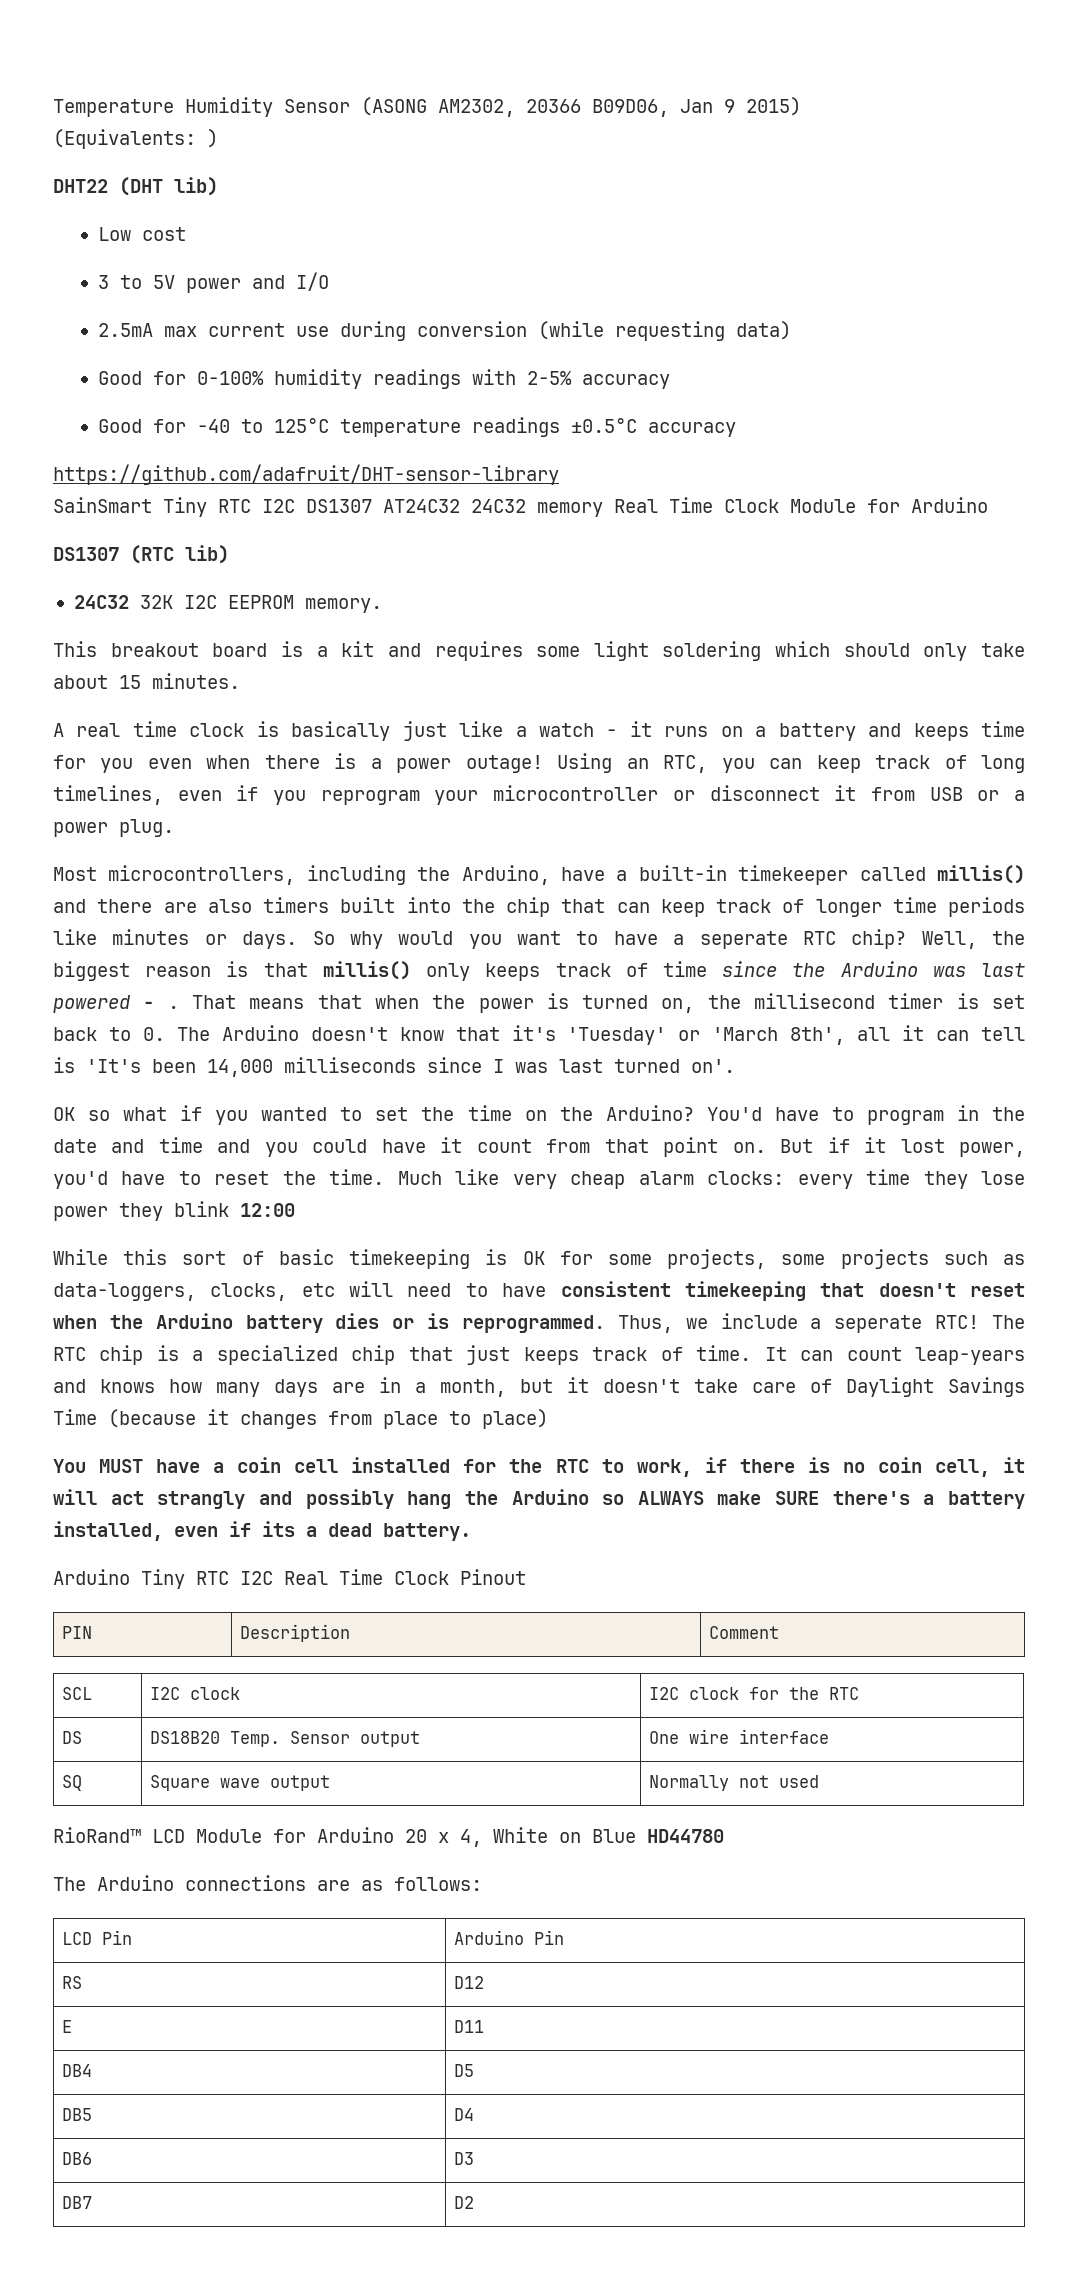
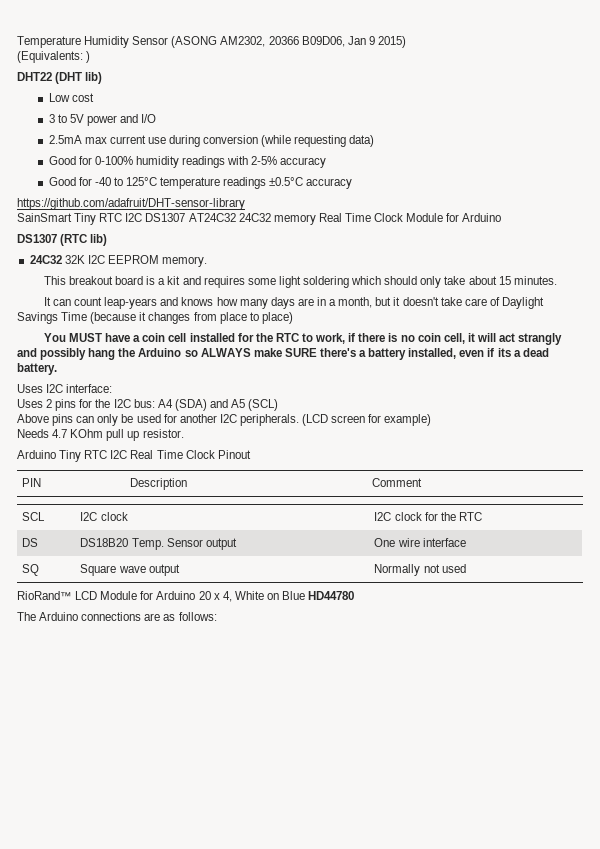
- A real time clock is basically just like a watch - it runs on a battery and keeps time for you even when there is a power outage! Using an RTC, you can keep track of long timelines, even if you reprogram your microcontroller or disconnect it from USB or a power plug.
- Most microcontrollers, including the Arduino, have a built-in timekeeper called millis() and there are also timers built into the chip that can keep track of longer time periods like minutes or days. So why would you want to have a seperate RTC chip? Well, the biggest reason is that millis() only keeps track of time since the Arduino was last powered - . That means that when the power is turned on, the millisecond timer is set back to 0. The Arduino doesn't know that it's 'Tuesday' or 'March 8th', all it can tell is 'It's been 14,000 milliseconds since I was last turned on'.
- OK so what if you wanted to set the time on the Arduino? You'd have to program in the date and time and you could have it count from that point on. But if it lost power, you'd have to reset the time. Much like very cheap alarm clocks: every time they lose power they blink 12:00
- While this sort of basic timekeeping is OK for some projects, some projects such as data-loggers, clocks, etc will need to have consistent timekeeping that doesn't reset when the Arduino battery dies or is reprogrammed. Thus, we include a seperate RTC! The RTC chip is a specialized chip that just keeps track of time.
+ Uses I2C interface:
+ Uses 2 pins for the I2C bus: A4 (SDA) and A5 (SCL)
+ Above pins can only be used for another I2C peripherals. (LCD screen for example)
+ Needs 4.7 KOhm pull up resistor.
- LCD Pin | Arduino Pin
- RS | D12
- E | D11
- DB4 | D5
- DB5 | D4
- DB6 | D3
- DB7 | D2

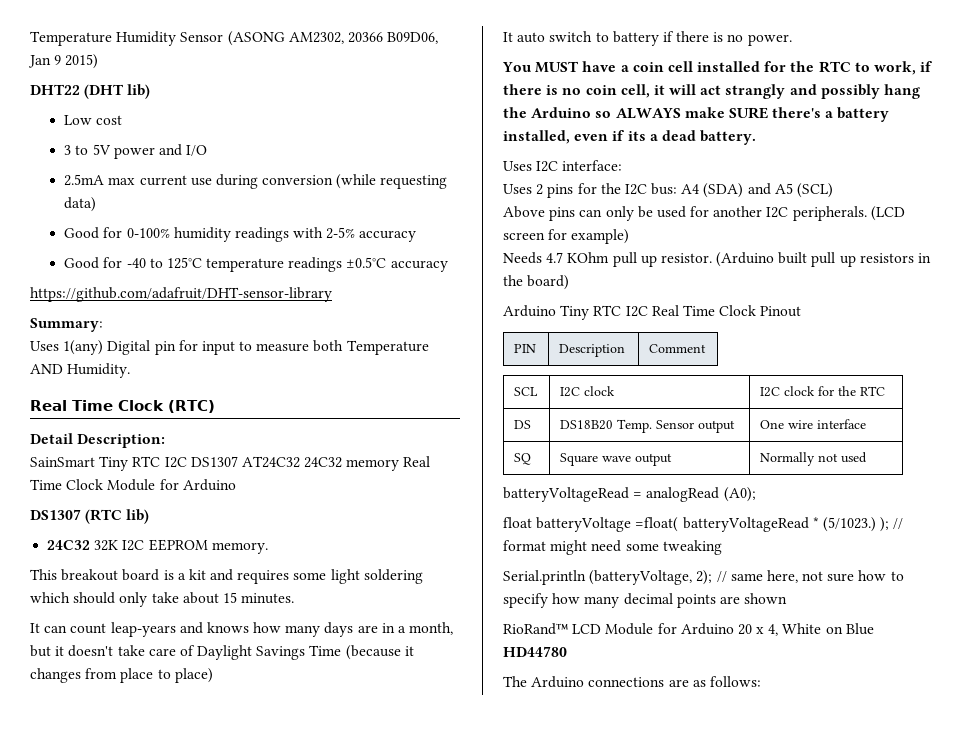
- (Equivalents: )
+ Summary:
+ Uses 1(any) Digital pin for input to measure both Temperature AND Humidity.
+ Real Time Clock (RTC)
+ Detail Description:
+ It auto switch to battery if there is no power.
+ (Arduino built pull up resistors in the board)
+ batteryVoltageRead = analogRead (A0);
+ float batteryVoltage =float( batteryVoltageRead * (5/1023.) ); // format might need some tweaking
+ Serial.println (batteryVoltage, 2); // same here, not sure how to specify how many decimal points are shown

